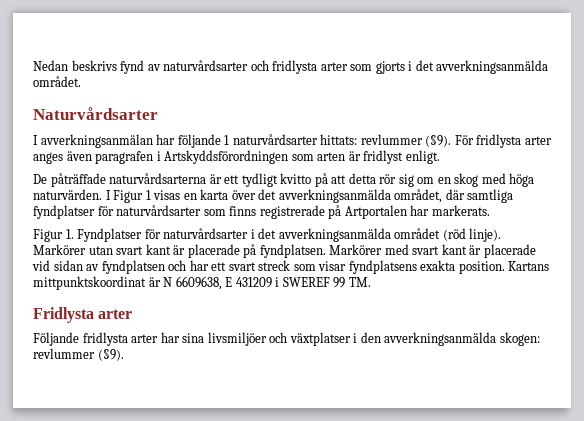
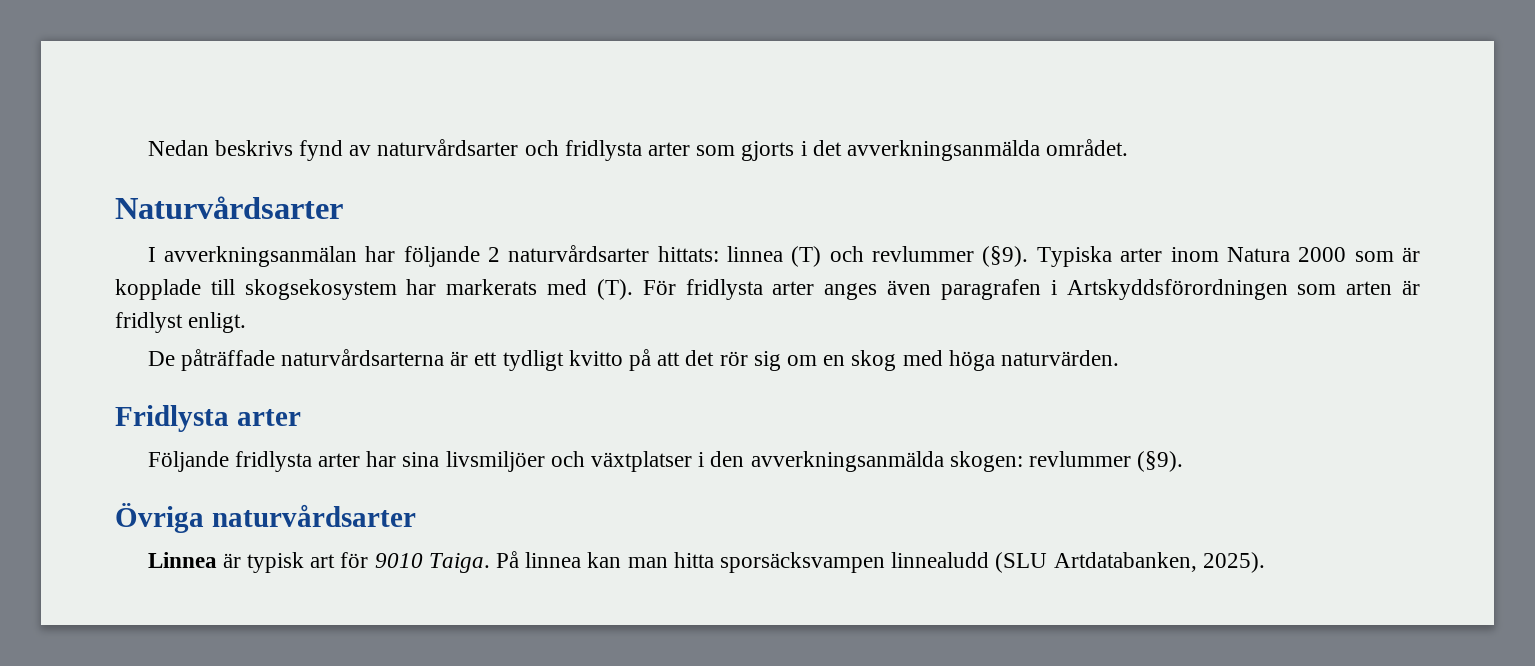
- I avverkningsanmälan har följande 1 naturvårdsarter hittats: revlummer (§9). För fridlysta arter anges även paragrafen i Artskyddsförordningen som arten är fridlyst enligt.
+ I avverkningsanmälan har följande 2 naturvårdsarter hittats: linnea (T) och revlummer (§9). Typiska arter inom Natura 2000 som är kopplade till skogsekosystem har markerats med (T). För fridlysta arter anges även paragrafen i Artskyddsförordningen som arten är fridlyst enligt.
- De påträffade naturvårdsarterna är ett tydligt kvitto på att detta rör sig om en skog med höga naturvärden. I Figur 1 visas en karta över det avverkningsanmälda området, där samtliga fyndplatser för naturvårdsarter som finns registrerade på Artportalen har markerats.
- Figur 1. Fyndplatser för naturvårdsarter i det avverkningsanmälda området (röd linje). Markörer utan svart kant är placerade på fyndplatsen. Markörer med svart kant är placerade vid sidan av fyndplatsen och har ett svart streck som visar fyndplatsens exakta position. Kartans mittpunktskoordinat är N 6609638, E 431209 i SWEREF 99 TM.
+ De påträffade naturvårdsarterna är ett tydligt kvitto på att det rör sig om en skog med höga naturvärden.
+ Övriga naturvårdsarter
+ Linnea är typisk art för 9010 Taiga. På linnea kan man hitta sporsäcksvampen linnealudd (SLU Artdatabanken, 2025).

